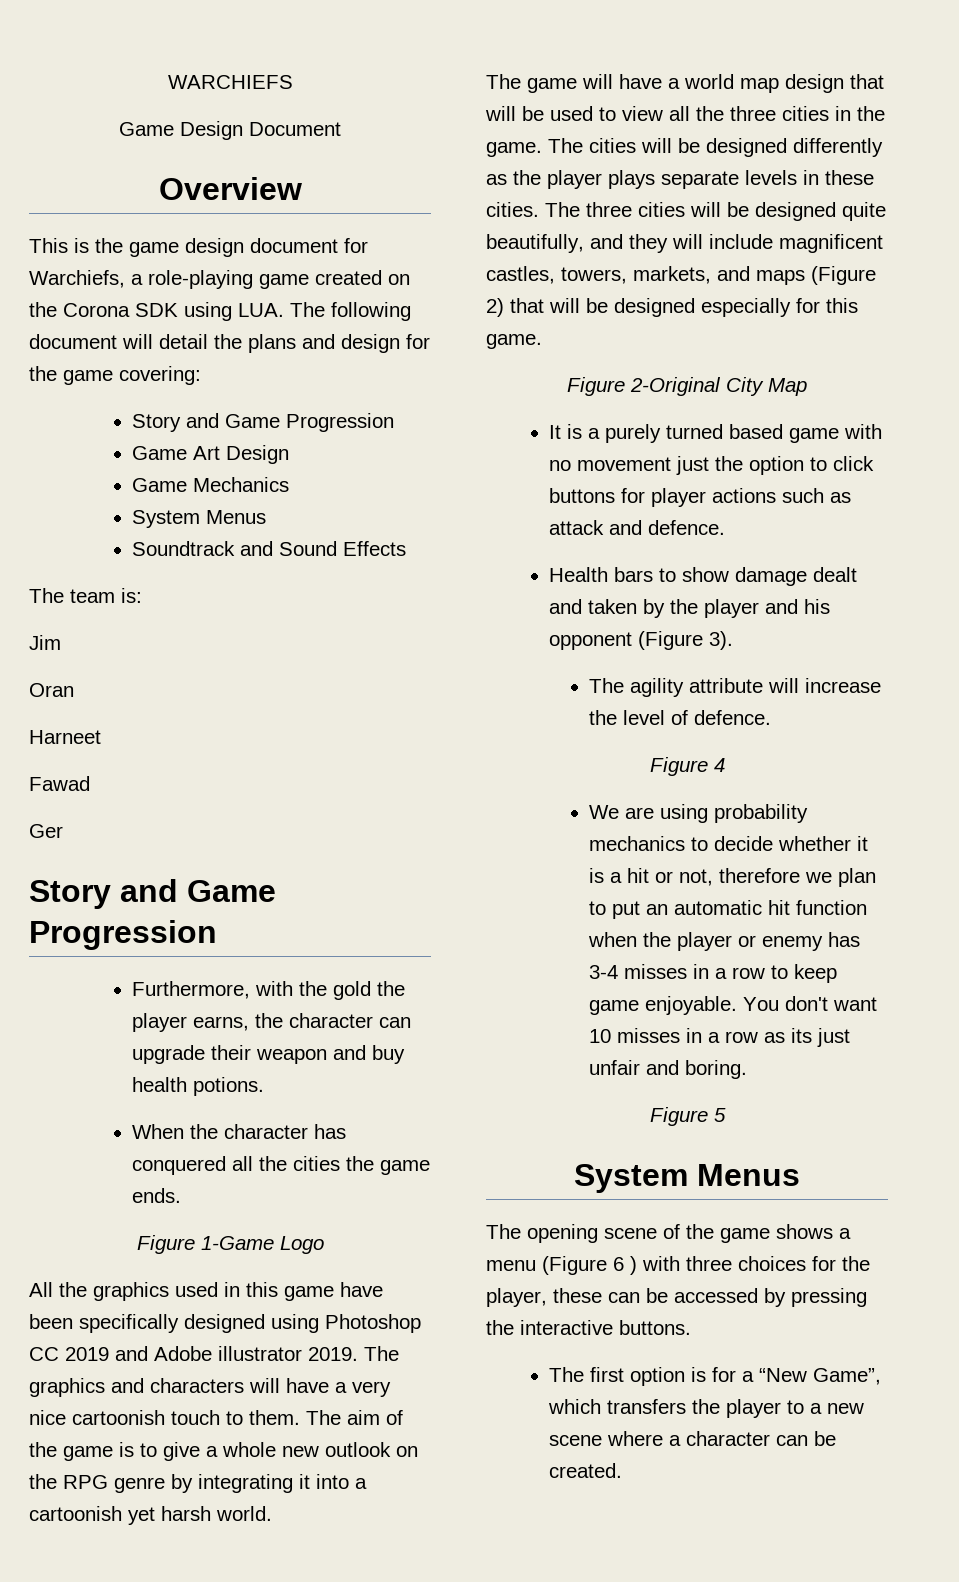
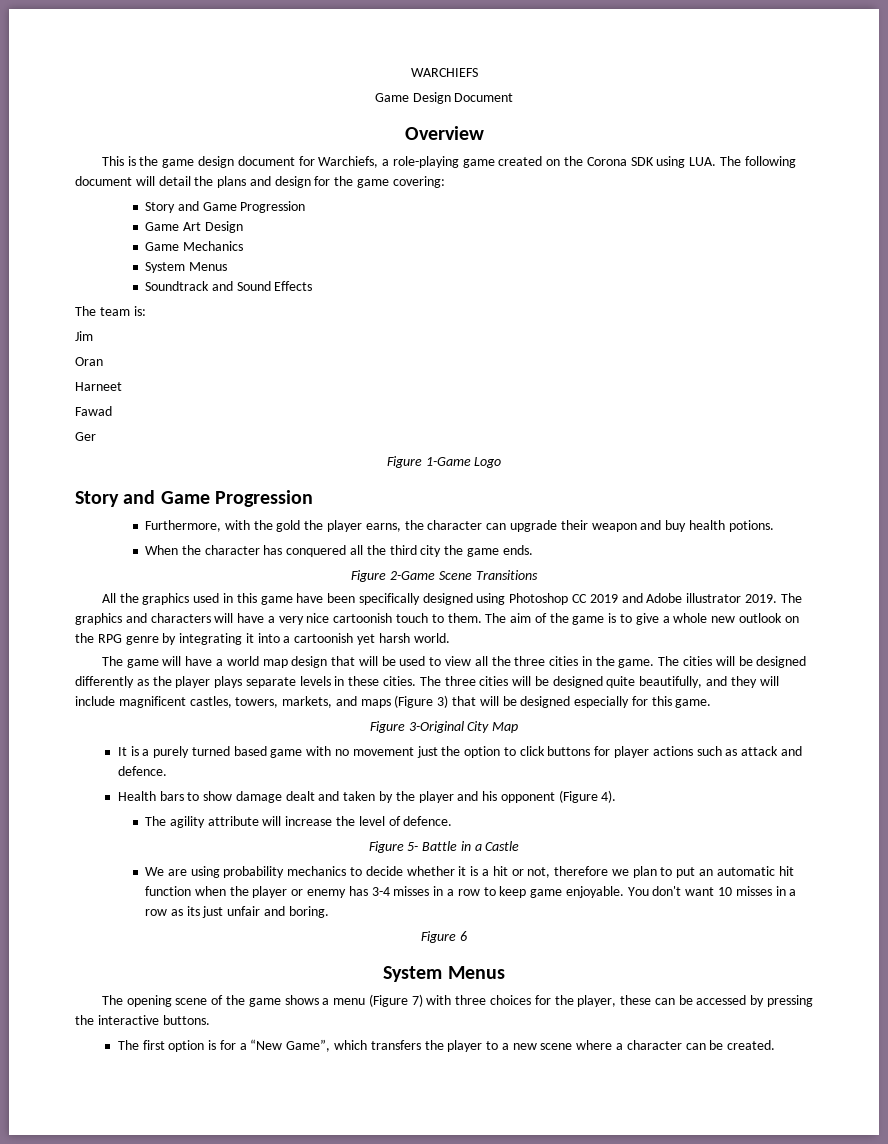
+ Figure 1-Game Logo
- When the character has conquered all the cities the game ends.
+ When the character has conquered all the third city the game ends.
- Figure 1-Game Logo
+ Figure 2-Game Scene Transitions
- The three cities will be designed quite beautifully, and they will include magnificent castles, towers, markets, and maps (Figure 2) that will be designed especially for this game.
+ The three cities will be designed quite beautifully, and they will include magnificent castles, towers, markets, and maps (Figure 3) that will be designed especially for this game.
- Figure 2-Original City Map
+ Figure 3-Original City Map
- Health bars to show damage dealt and taken by the player and his opponent (Figure 3).
+ Health bars to show damage dealt and taken by the player and his opponent (Figure 4).
- Figure 4
+ Figure 5- Battle in a Castle
- Figure 5
+ Figure 6
- The opening scene of the game shows a menu (Figure 6 ) with three choices for the player, these can be accessed by pressing the interactive buttons.
+ The opening scene of the game shows a menu (Figure 7) with three choices for the player, these can be accessed by pressing the interactive buttons.

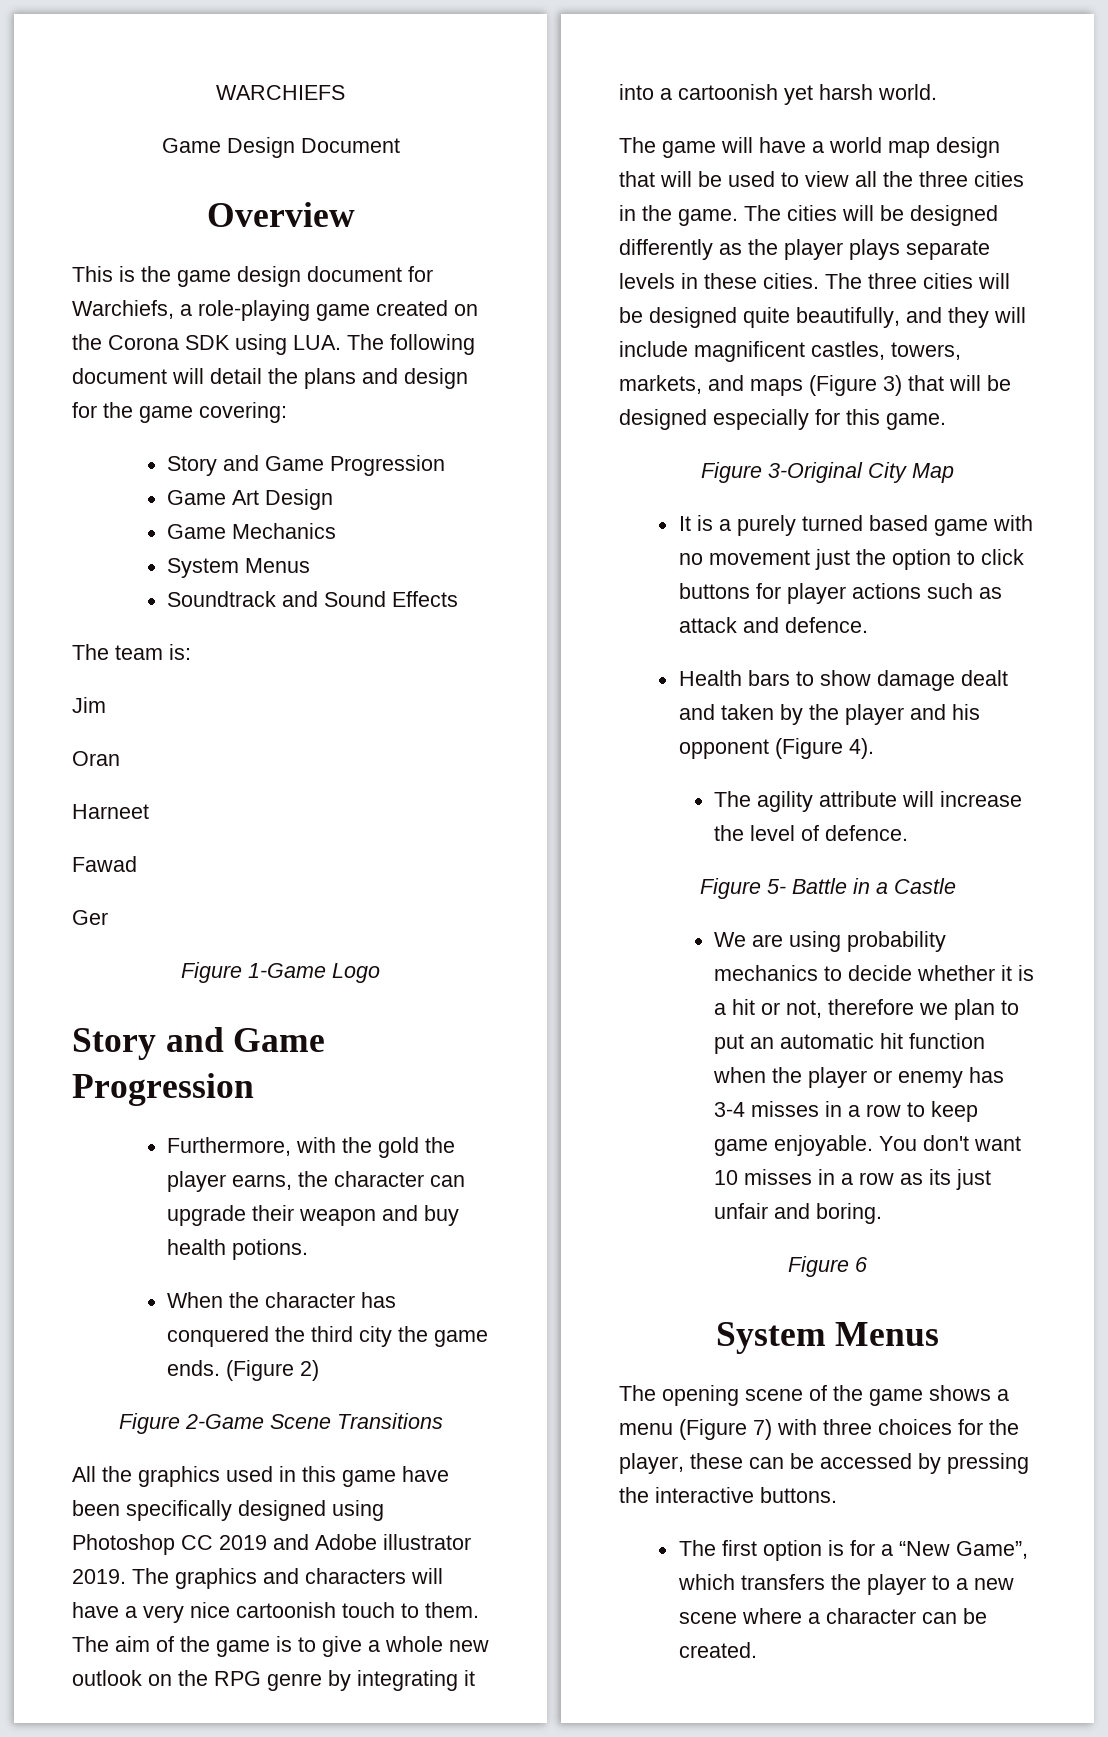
- When the character has conquered all the third city the game ends.
+ When the character has conquered the third city the game ends. (Figure 2)

